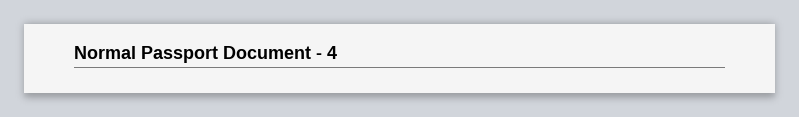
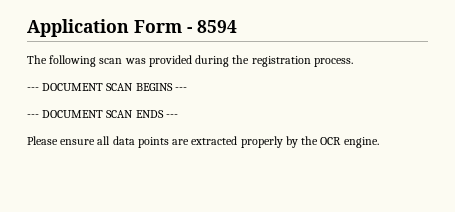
- Normal Passport Document - 4
+ Application Form - 8594
+ The following scan was provided during the registration process.
+ --- DOCUMENT SCAN BEGINS ---
+ --- DOCUMENT SCAN ENDS ---
+ Please ensure all data points are extracted properly by the OCR engine.

